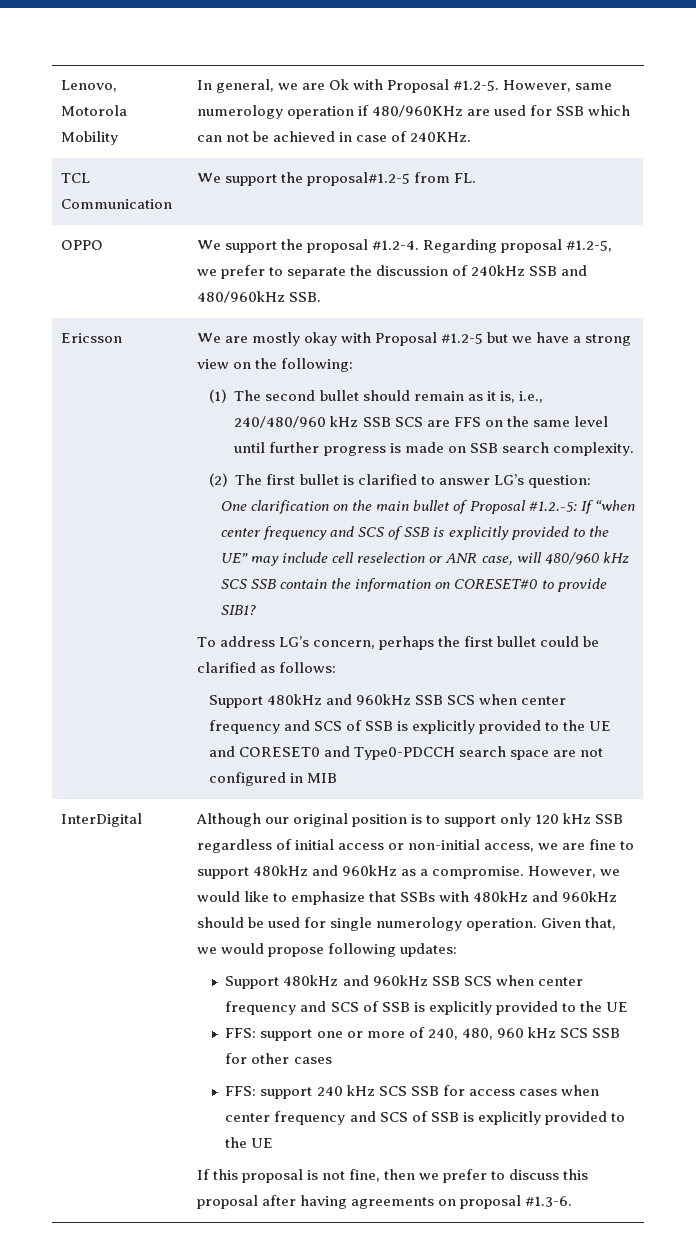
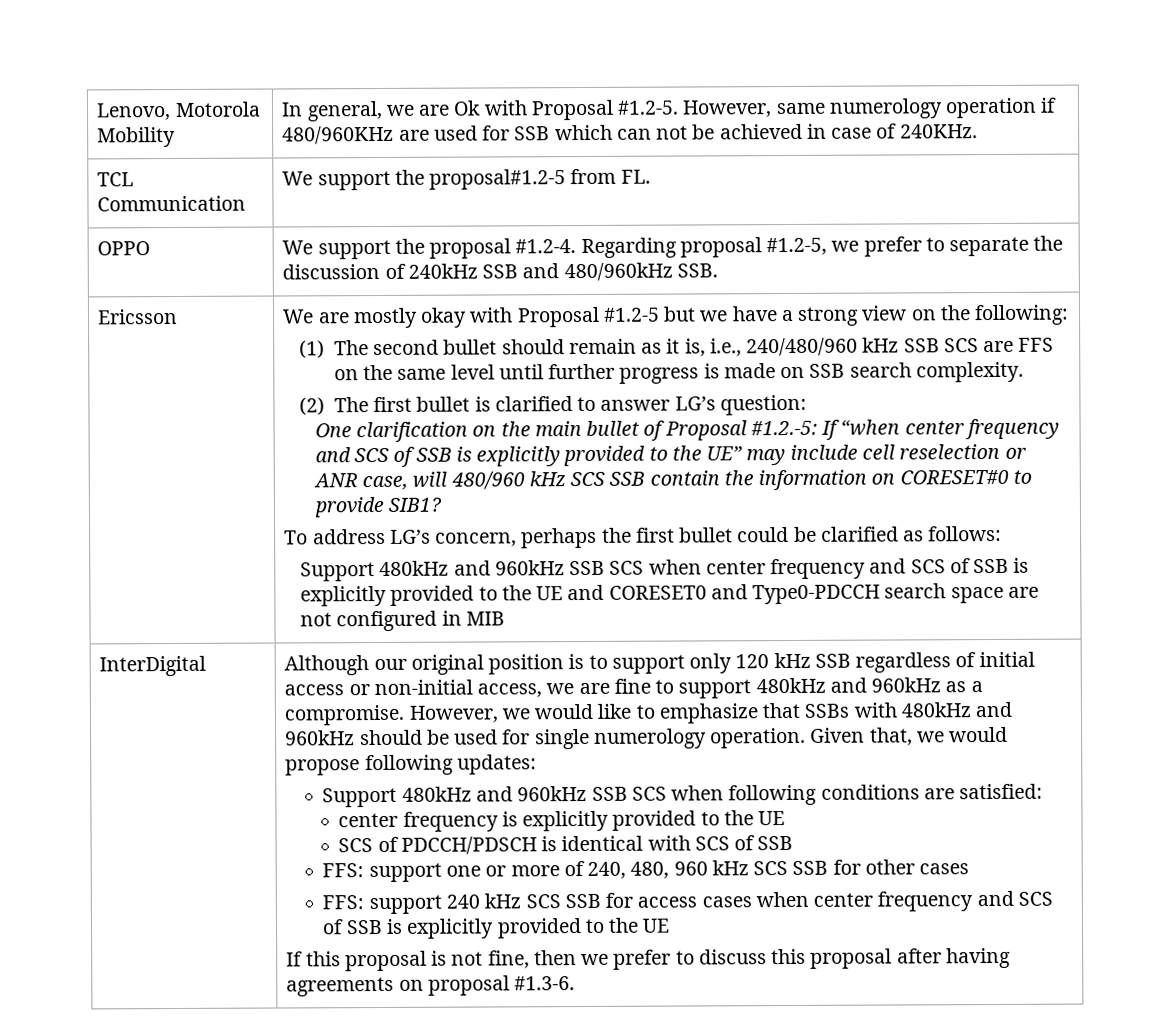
  Given that, we would propose following updates:
- Support 480kHz and 960kHz SSB SCS when center frequency and SCS of SSB is explicitly provided to the UE
+ Support 480kHz and 960kHz SSB SCS when following conditions are satisfied:
+ center frequency is explicitly provided to the UE
+ SCS of PDCCH/PDSCH is identical with SCS of SSB

